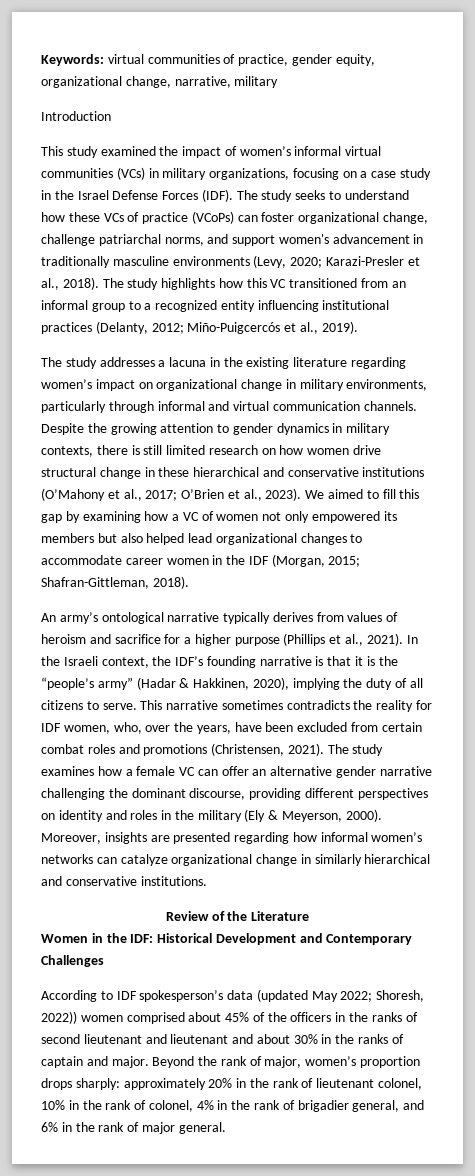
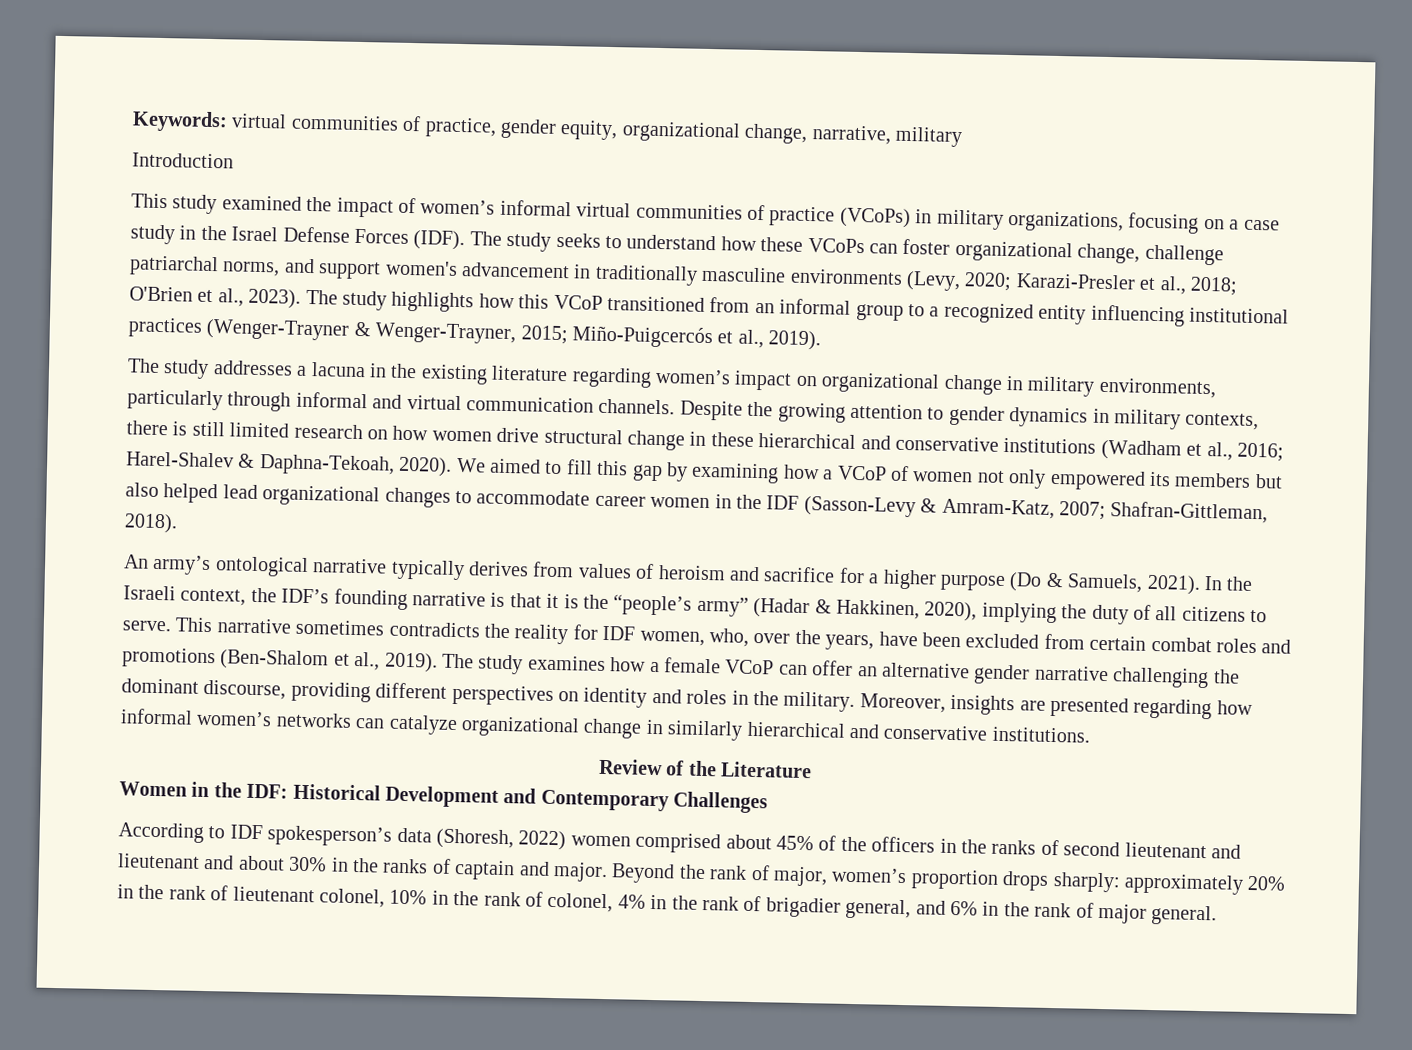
- This study examined the impact of women’s informal virtual communities (VCs) in military organizations, focusing on a case study in the Israel Defense Forces (IDF).
+ This study examined the impact of women’s informal virtual communities of practice (VCoPs) in military organizations, focusing on a case study in the Israel Defense Forces (IDF).
- The study seeks to understand how these VCs of practice (VCoPs) can foster organizational change, challenge patriarchal norms, and support women's advancement in traditionally masculine environments (Levy, 2020; Karazi-Presler et al., 2018).
+ The study seeks to understand how these VCoPs can foster organizational change, challenge patriarchal norms, and support women's advancement in traditionally masculine environments (Levy, 2020; Karazi-Presler et al., 2018; O'Brien et al., 2023).
- The study highlights how this VC transitioned from an informal group to a recognized entity influencing institutional practices (Delanty, 2012; Miño-Puigcercós et al., 2019).
+ The study highlights how this VCoP transitioned from an informal group to a recognized entity influencing institutional practices (Wenger-Trayner & Wenger-Trayner, 2015; Miño-Puigcercós et al., 2019).
- Despite the growing attention to gender dynamics in military contexts, there is still limited research on how women drive structural change in these hierarchical and conservative institutions (O’Mahony et al., 2017; O’Brien et al., 2023).
+ Despite the growing attention to gender dynamics in military contexts, there is still limited research on how women drive structural change in these hierarchical and conservative institutions (Wadham et al., 2016; Harel-Shalev & Daphna-Tekoah, 2020).
- We aimed to fill this gap by examining how a VC of women not only empowered its members but also helped lead organizational changes to accommodate career women in the IDF (Morgan, 2015; Shafran-Gittleman, 2018).
+ We aimed to fill this gap by examining how a VCoP of women not only empowered its members but also helped lead organizational changes to accommodate career women in the IDF (Sasson-Levy & Amram-Katz, 2007; Shafran-Gittleman, 2018).
- An army’s ontological narrative typically derives from values of heroism and sacrifice for a higher purpose (Phillips et al., 2021).
+ An army’s ontological narrative typically derives from values of heroism and sacrifice for a higher purpose (Do & Samuels, 2021).
- This narrative sometimes contradicts the reality for IDF women, who, over the years, have been excluded from certain combat roles and promotions (Christensen, 2021).
+ This narrative sometimes contradicts the reality for IDF women, who, over the years, have been excluded from certain combat roles and promotions (Ben-Shalom et al., 2019).
- The study examines how a female VC can offer an alternative gender narrative challenging the dominant discourse, providing different perspectives on identity and roles in the military (Ely & Meyerson, 2000).
+ The study examines how a female VCoP can offer an alternative gender narrative challenging the dominant discourse, providing different perspectives on identity and roles in the military.
- According to IDF spokesperson’s data (updated May 2022; Shoresh, 2022)) women comprised about 45% of the officers in the ranks of second lieutenant and lieutenant and about 30% in the ranks of captain and major.
+ According to IDF spokesperson’s data (Shoresh, 2022) women comprised about 45% of the officers in the ranks of second lieutenant and lieutenant and about 30% in the ranks of captain and major.

